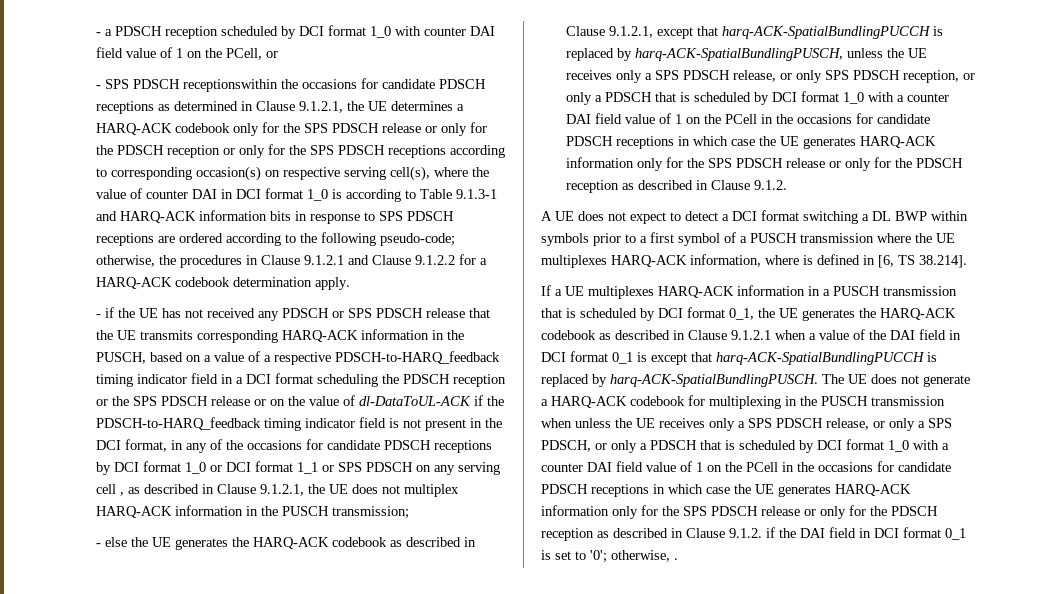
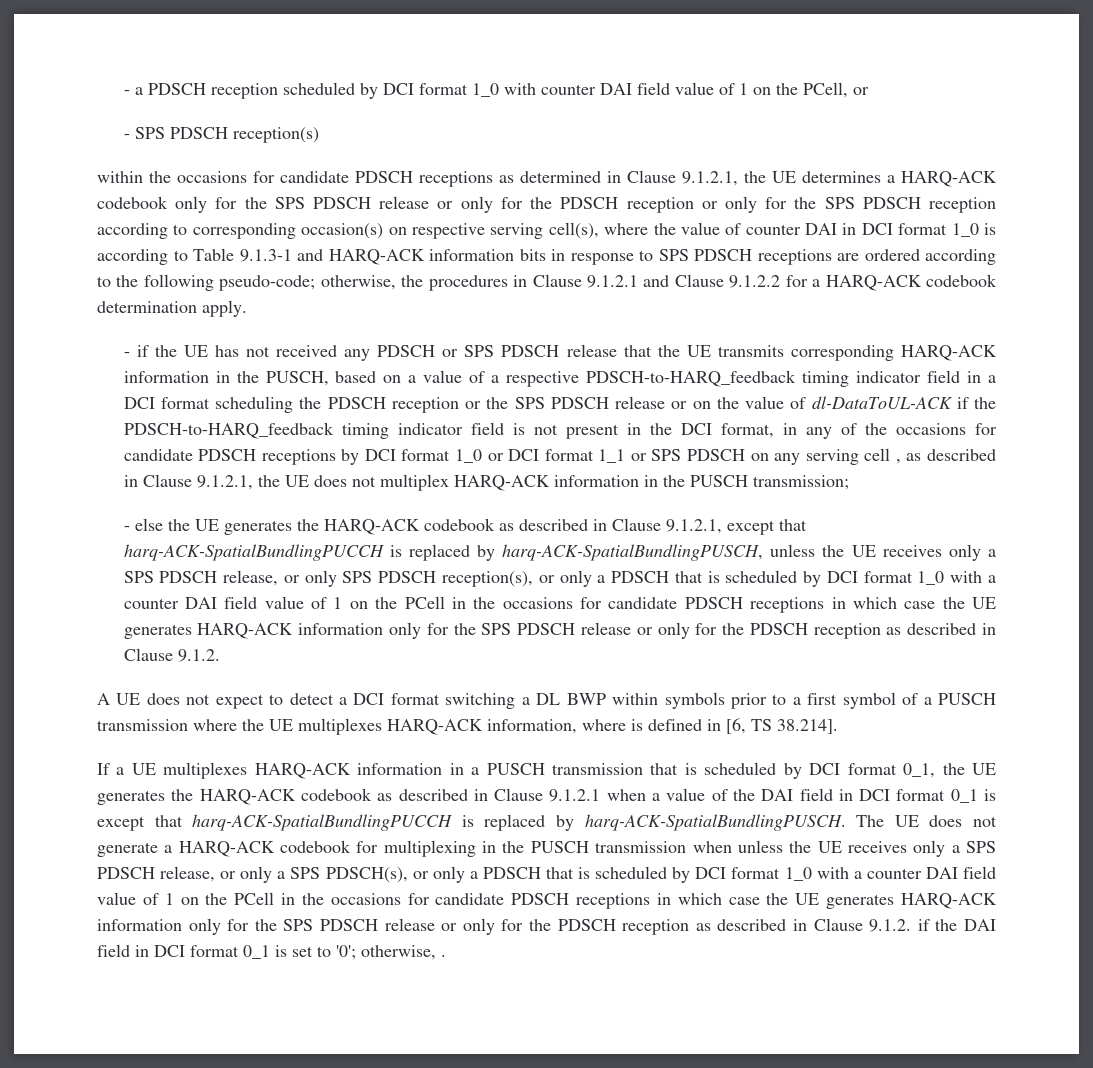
- - SPS PDSCH receptionswithin the occasions for candidate PDSCH receptions as determined in Clause 9.1.2.1, the UE determines a HARQ-ACK codebook only for the SPS PDSCH release or only for the PDSCH reception or only for the SPS PDSCH receptions according to corresponding occasion(s) on respective serving cell(s), where the value of counter DAI in DCI format 1_0 is according to Table 9.1.3-1 and HARQ-ACK information bits in response to SPS PDSCH receptions are ordered according to the following pseudo-code;
+ - SPS PDSCH reception(s)
+ within the occasions for candidate PDSCH receptions as determined in Clause 9.1.2.1, the UE determines a HARQ-ACK codebook only for the SPS PDSCH release or only for the PDSCH reception or only for the SPS PDSCH reception according to corresponding occasion(s) on respective serving cell(s), where the value of counter DAI in DCI format 1_0 is according to Table 9.1.3-1 and HARQ-ACK information bits in response to SPS PDSCH receptions are ordered according to the following pseudo-code;
- - else the UE generates the HARQ-ACK codebook as described in Clause 9.1.2.1, except that harq-ACK-SpatialBundlingPUCCH is replaced by harq-ACK-SpatialBundlingPUSCH, unless the UE receives only a SPS PDSCH release, or only SPS PDSCH reception, or only a PDSCH that is scheduled by DCI format 1_0 with a counter DAI field value of 1 on the PCell in the occasions for candidate PDSCH receptions in which case the UE generates HARQ-ACK information only for the SPS PDSCH release or only for the PDSCH reception as described in Clause 9.1.2.
+ - else the UE generates the HARQ-ACK codebook as described in Clause 9.1.2.1, except that harq-ACK-SpatialBundlingPUCCH is replaced by harq-ACK-SpatialBundlingPUSCH, unless the UE receives only a SPS PDSCH release, or only SPS PDSCH reception(s), or only a PDSCH that is scheduled by DCI format 1_0 with a counter DAI field value of 1 on the PCell in the occasions for candidate PDSCH receptions in which case the UE generates HARQ-ACK information only for the SPS PDSCH release or only for the PDSCH reception as described in Clause 9.1.2.
- The UE does not generate a HARQ-ACK codebook for multiplexing in the PUSCH transmission when unless the UE receives only a SPS PDSCH release, or only a SPS PDSCH, or only a PDSCH that is scheduled by DCI format 1_0 with a counter DAI field value of 1 on the PCell in the occasions for candidate PDSCH receptions in which case the UE generates HARQ-ACK information only for the SPS PDSCH release or only for the PDSCH reception as described in Clause 9.1.2. if the DAI field in DCI format 0_1 is set to '0';
+ The UE does not generate a HARQ-ACK codebook for multiplexing in the PUSCH transmission when unless the UE receives only a SPS PDSCH release, or only a SPS PDSCH(s), or only a PDSCH that is scheduled by DCI format 1_0 with a counter DAI field value of 1 on the PCell in the occasions for candidate PDSCH receptions in which case the UE generates HARQ-ACK information only for the SPS PDSCH release or only for the PDSCH reception as described in Clause 9.1.2. if the DAI field in DCI format 0_1 is set to '0';

